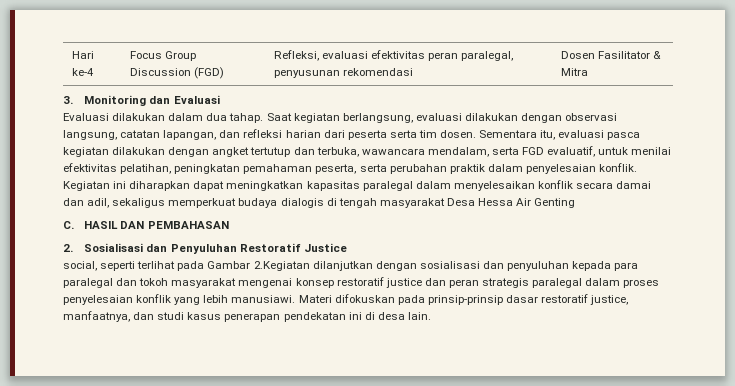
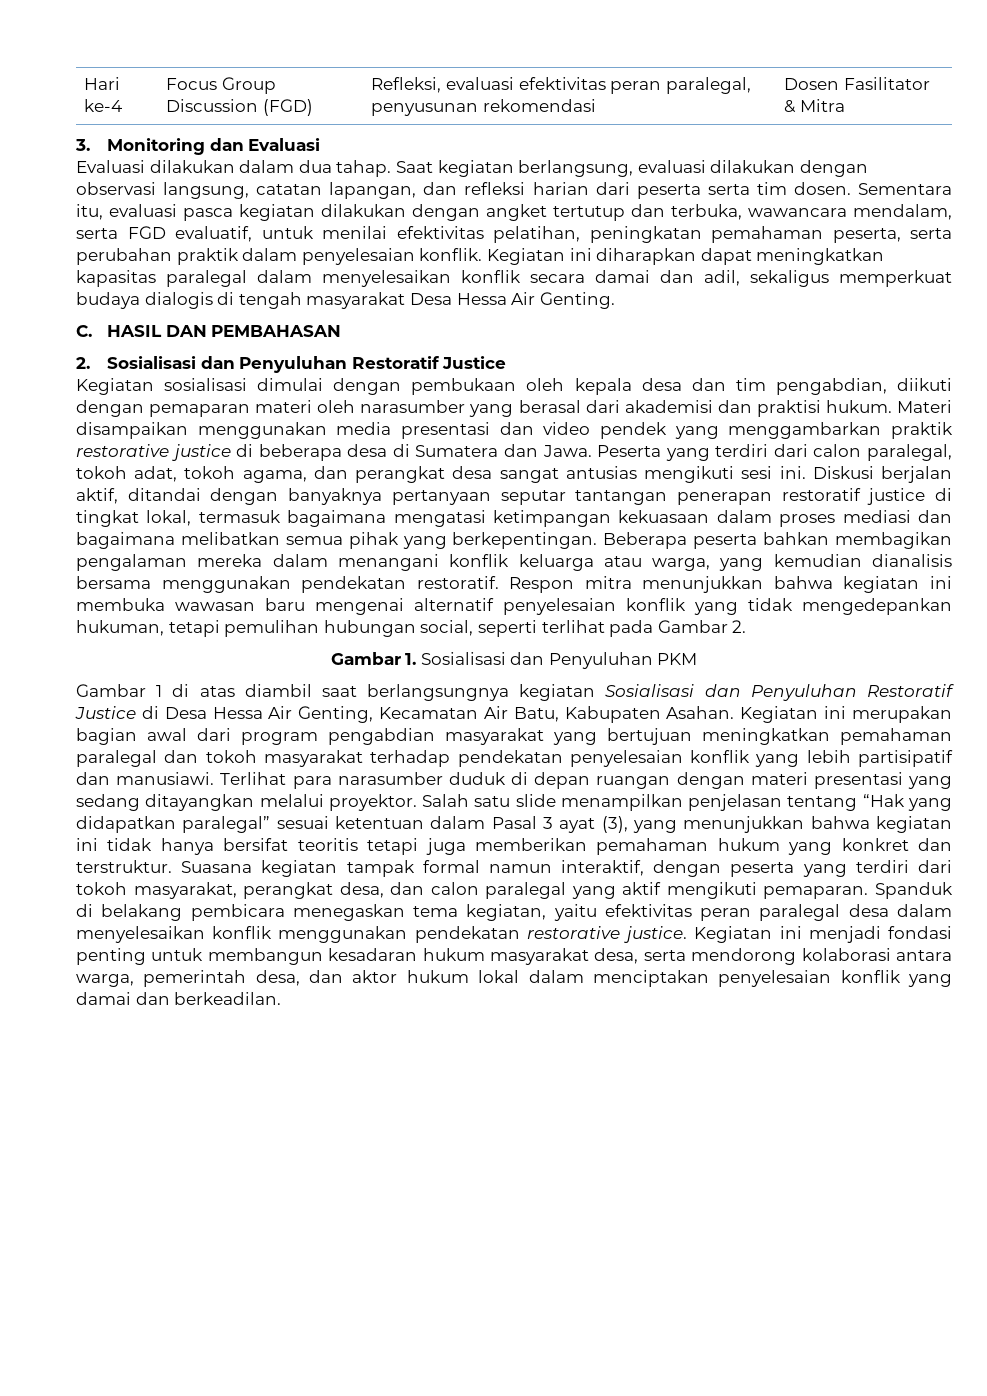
- Kegiatan ini diharapkan dapat meningkatkan kapasitas paralegal dalam menyelesaikan konflik secara damai dan adil, sekaligus memperkuat budaya dialogis di tengah masyarakat Desa Hessa Air Genting
+ Kegiatan ini diharapkan dapat meningkatkan kapasitas paralegal dalam menyelesaikan konflik secara damai dan adil, sekaligus memperkuat budaya dialogis di tengah masyarakat Desa Hessa Air Genting.
- social, seperti terlihat pada Gambar 2.Kegiatan dilanjutkan dengan sosialisasi dan penyuluhan kepada para paralegal dan tokoh masyarakat mengenai konsep restoratif justice dan peran strategis paralegal dalam proses penyelesaian konflik yang lebih manusiawi. Materi difokuskan pada prinsip-prinsip dasar restoratif justice, manfaatnya, dan studi kasus penerapan pendekatan ini di desa lain.
+ Kegiatan sosialisasi dimulai dengan pembukaan oleh kepala desa dan tim pengabdian, diikuti dengan pemaparan materi oleh narasumber yang berasal dari akademisi dan praktisi hukum. Materi disampaikan menggunakan media presentasi dan video pendek yang menggambarkan praktik restorative justice di beberapa desa di Sumatera dan Jawa. Peserta yang terdiri dari calon paralegal, tokoh adat, tokoh agama, dan perangkat desa sangat antusias mengikuti sesi ini. Diskusi berjalan aktif, ditandai dengan banyaknya pertanyaan seputar tantangan penerapan restoratif justice di tingkat lokal, termasuk bagaimana mengatasi ketimpangan kekuasaan dalam proses mediasi dan bagaimana melibatkan semua pihak yang berkepentingan. Beberapa peserta bahkan membagikan pengalaman mereka dalam menangani konflik keluarga atau warga, yang kemudian dianalisis bersama menggunakan pendekatan restoratif. Respon mitra menunjukkan bahwa kegiatan ini membuka wawasan baru mengenai alternatif penyelesaian konflik yang tidak mengedepankan hukuman, tetapi pemulihan hubungan social, seperti terlihat pada Gambar 2.
+ Gambar 1. Sosialisasi dan Penyuluhan PKM
+ Gambar 1 di atas diambil saat berlangsungnya kegiatan Sosialisasi dan Penyuluhan Restoratif Justice di Desa Hessa Air Genting, Kecamatan Air Batu, Kabupaten Asahan. Kegiatan ini merupakan bagian awal dari program pengabdian masyarakat yang bertujuan meningkatkan pemahaman paralegal dan tokoh masyarakat terhadap pendekatan penyelesaian konflik yang lebih partisipatif dan manusiawi. Terlihat para narasumber duduk di depan ruangan dengan materi presentasi yang sedang ditayangkan melalui proyektor. Salah satu slide menampilkan penjelasan tentang “Hak yang didapatkan paralegal” sesuai ketentuan dalam Pasal 3 ayat (3), yang menunjukkan bahwa kegiatan ini tidak hanya bersifat teoritis tetapi juga memberikan pemahaman hukum yang konkret dan terstruktur. Suasana kegiatan tampak formal namun interaktif, dengan peserta yang terdiri dari tokoh masyarakat, perangkat desa, dan calon paralegal yang aktif mengikuti pemaparan. Spanduk di belakang pembicara menegaskan tema kegiatan, yaitu efektivitas peran paralegal desa dalam menyelesaikan konflik menggunakan pendekatan restorative justice. Kegiatan ini menjadi fondasi penting untuk membangun kesadaran hukum masyarakat desa, serta mendorong kolaborasi antara warga, pemerintah desa, dan aktor hukum lokal dalam menciptakan penyelesaian konflik yang damai dan berkeadilan.

